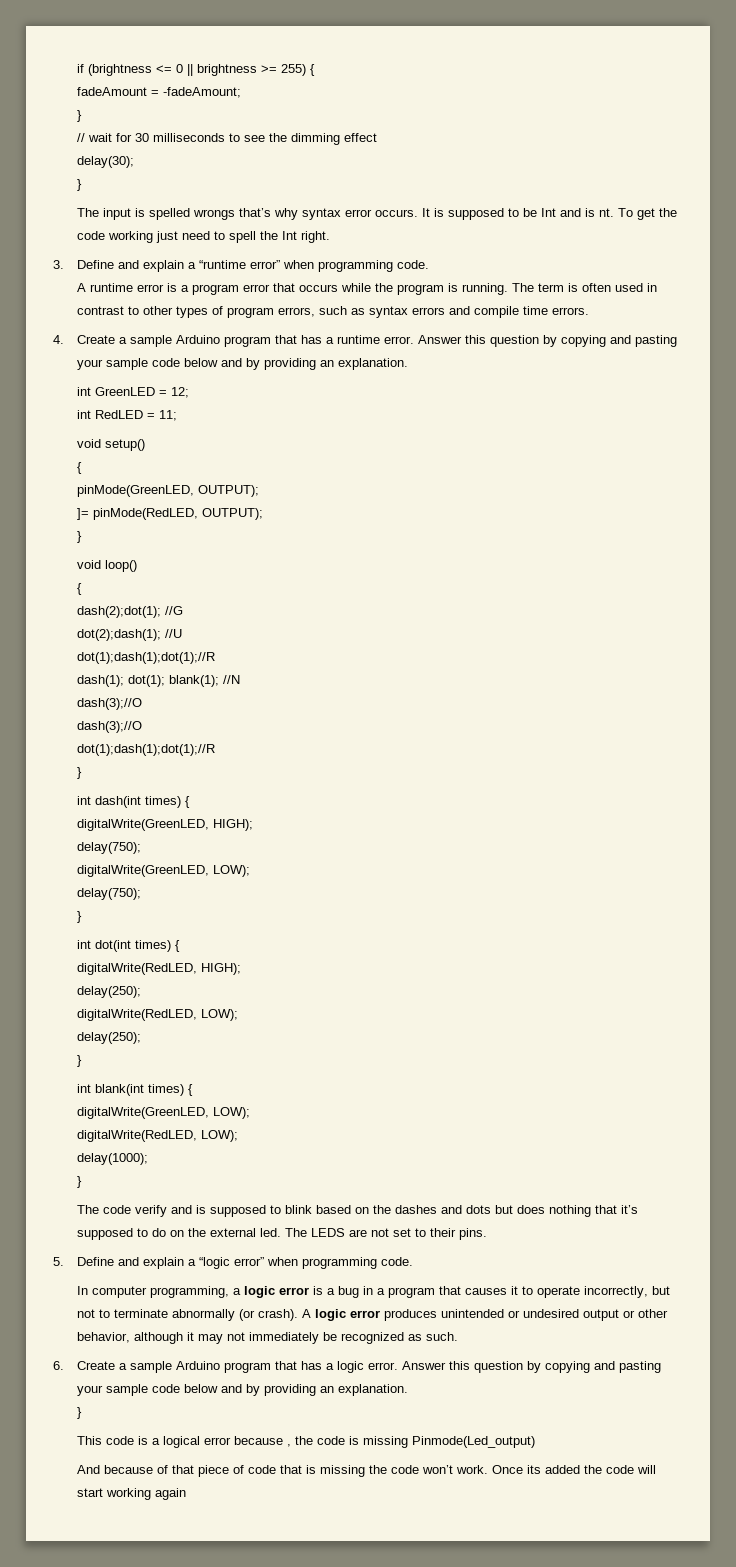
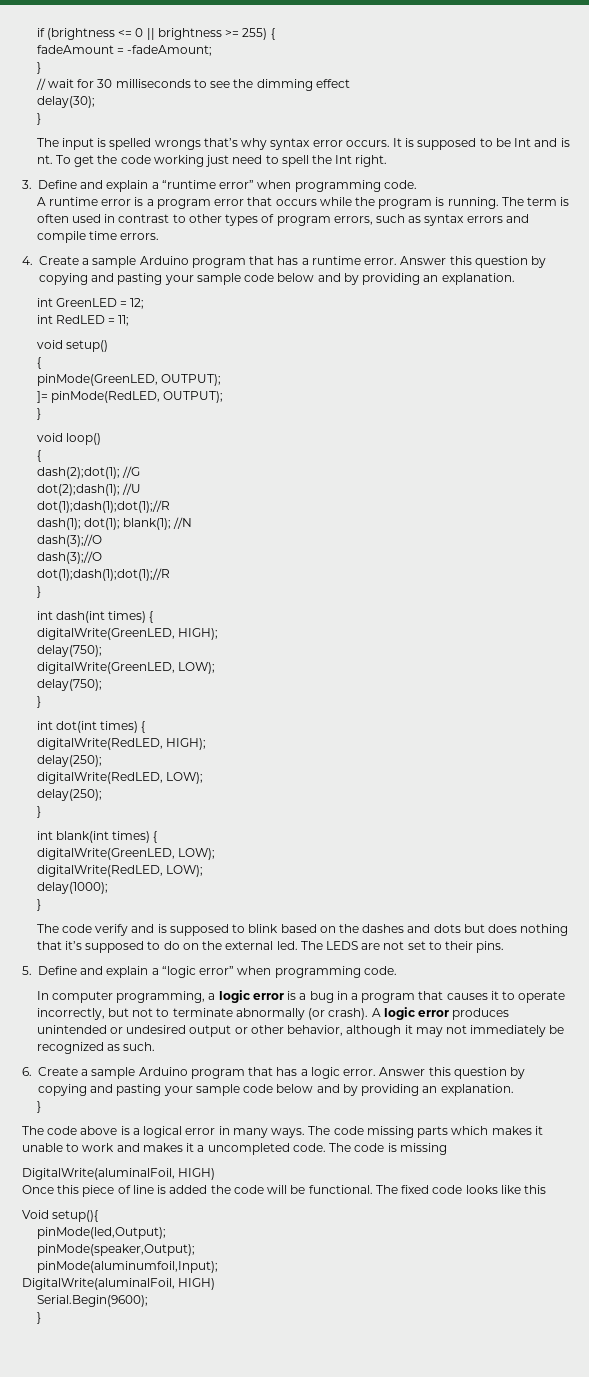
- This code is a logical error because , the code is missing Pinmode(Led_output)
- And because of that piece of code that is missing the code won’t work. Once its added the code will start working again
+ The code above is a logical error in many ways. The code missing parts which makes it unable to work and makes it a uncompleted code. The code is missing
+ DigitalWrite(aluminalFoil, HIGH)
+ Once this piece of line is added the code will be functional. The fixed code looks like this
+ Void setup(){
+ pinMode(led,Output);
+ pinMode(speaker,Output);
+ pinMode(aluminumfoil,Input);
+ DigitalWrite(aluminalFoil, HIGH)
+ Serial.Begin(9600);
+ }

